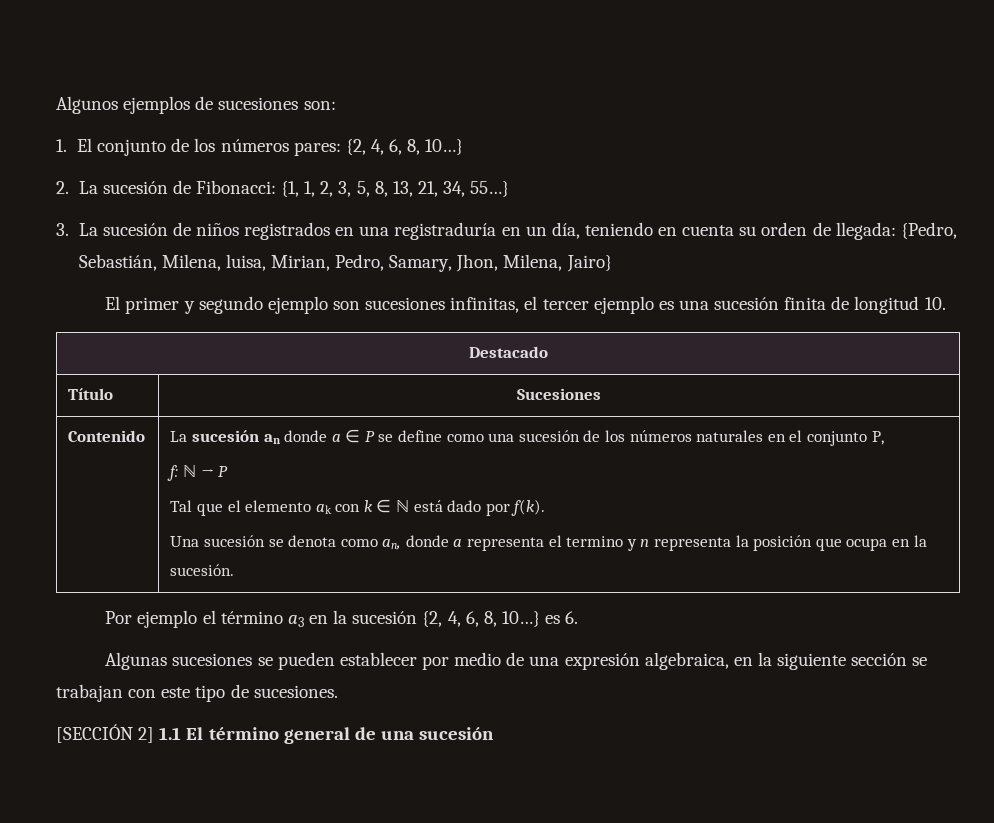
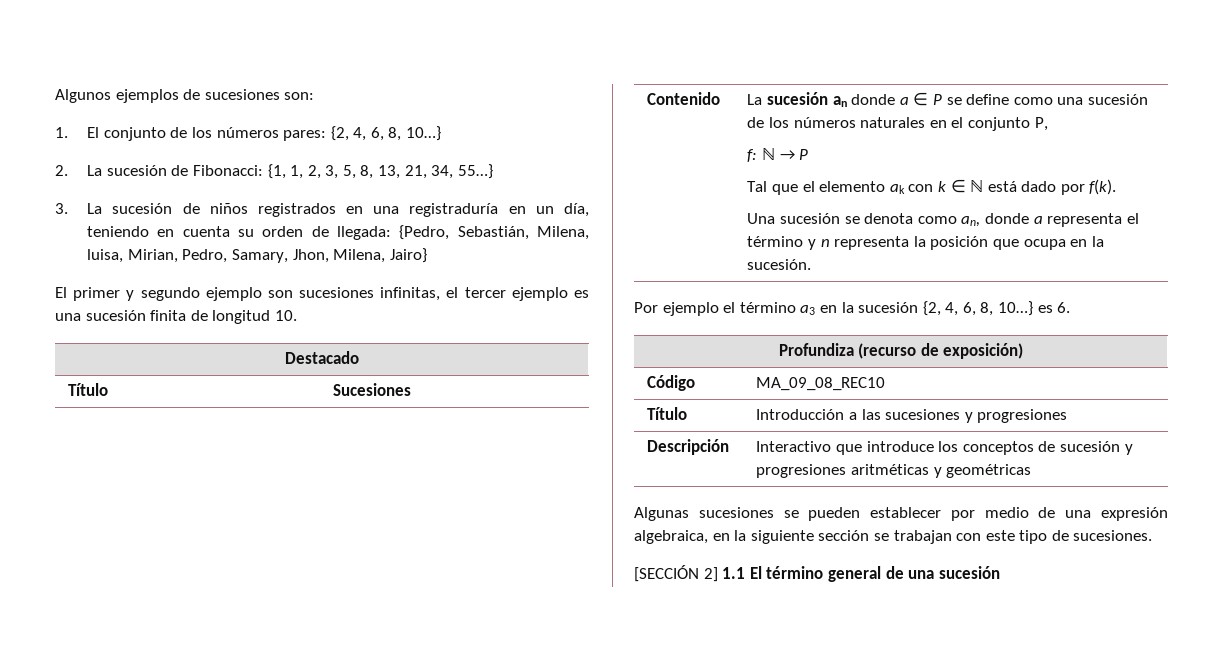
- Una sucesión se denota como an, donde a representa el termino y n representa la posición que ocupa en la sucesión.
+ Una sucesión se denota como an, donde a representa el término y n representa la posición que ocupa en la sucesión.
+ Profundiza (recurso de exposición)
+ Código | MA_09_08_REC10
+ Título | Introducción a las sucesiones y progresiones
+ Descripción | Interactivo que introduce los conceptos de sucesión y progresiones aritméticas y geométricas

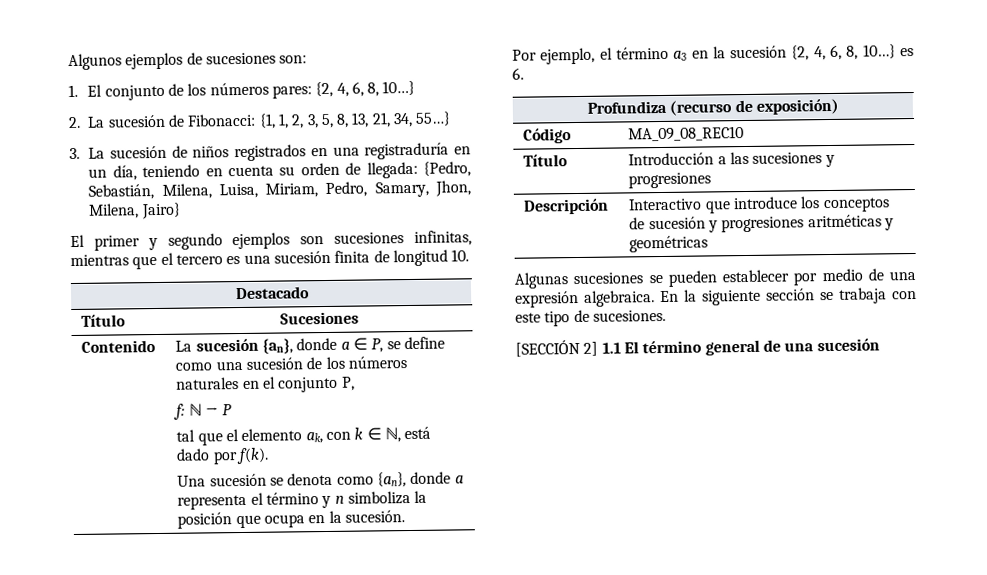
- 3. La sucesión de niños registrados en una registraduría en un día, teniendo en cuenta su orden de llegada: {Pedro, Sebastián, Milena, luisa, Mirian, Pedro, Samary, Jhon, Milena, Jairo}
+ 3. La sucesión de niños registrados en una registraduría en un día, teniendo en cuenta su orden de llegada: {Pedro, Sebastián, Milena, Luisa, Miriam, Pedro, Samary, Jhon, Milena, Jairo}
- El primer y segundo ejemplo son sucesiones infinitas, el tercer ejemplo es una sucesión finita de longitud 10.
+ El primer y segundo ejemplos son sucesiones infinitas, mientras que el tercero es una sucesión finita de longitud 10.
- La sucesión an donde a ∈ P se define como una sucesión de los números naturales en el conjunto P,
+ La sucesión {an}, donde a ∈ P, se define como una sucesión de los números naturales en el conjunto P,
- Tal que el elemento ak con k ∈ ℕ está dado por f(k).
+ tal que el elemento ak, con k ∈ ℕ, está dado por f(k).
- Una sucesión se denota como an, donde a representa el término y n representa la posición que ocupa en la sucesión.
+ Una sucesión se denota como {an}, donde a representa el término y n simboliza la posición que ocupa en la sucesión.
- Por ejemplo el término a3 en la sucesión {2, 4, 6, 8, 10…} es 6.
+ Por ejemplo, el término a3 en la sucesión {2, 4, 6, 8, 10…} es 6.
- Algunas sucesiones se pueden establecer por medio de una expresión algebraica, en la siguiente sección se trabajan con este tipo de sucesiones.
+ Algunas sucesiones se pueden establecer por medio de una expresión algebraica. En la siguiente sección se trabaja con este tipo de sucesiones.

